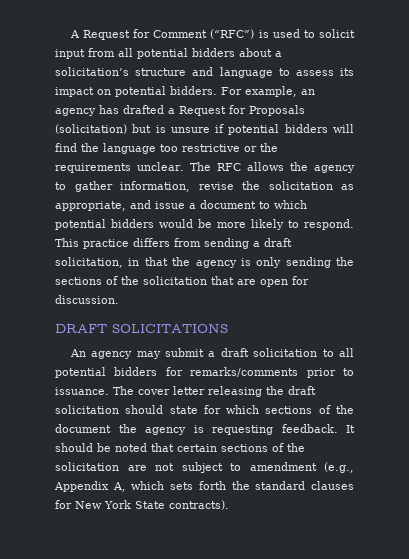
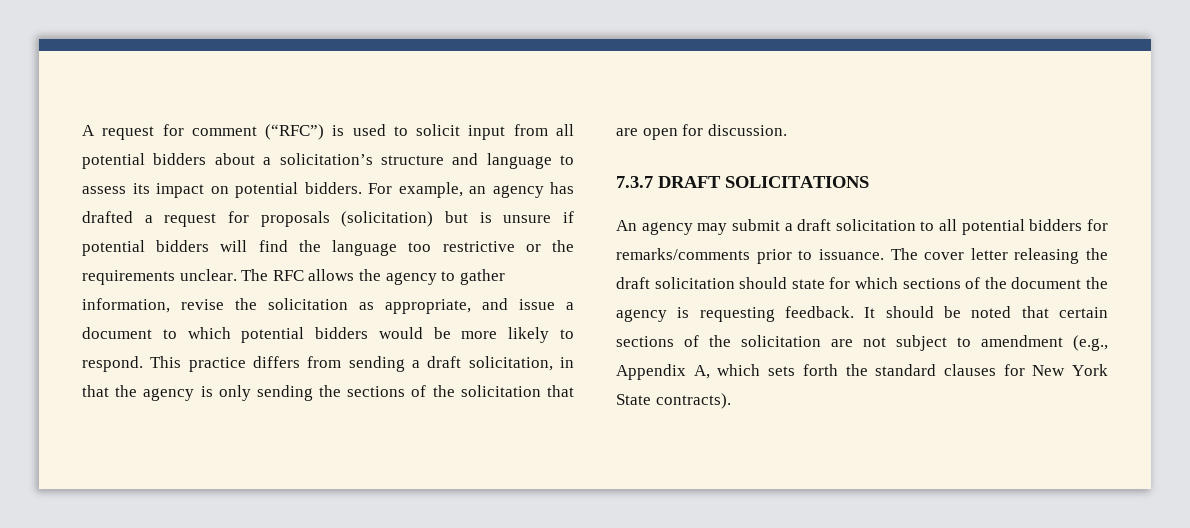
- A Request for Comment (“RFC”) is used to solicit input from all potential bidders about a solicitation’s structure and language to assess its impact on potential bidders.
+ A request for comment (“RFC”) is used to solicit input from all potential bidders about a solicitation’s structure and language to assess its impact on potential bidders.
- For example, an agency has drafted a Request for Proposals (solicitation) but is unsure if potential bidders will find the language too restrictive or the requirements unclear.
+ For example, an agency has drafted a request for proposals (solicitation) but is unsure if potential bidders will find the language too restrictive or the requirements unclear.
- DRAFT SOLICITATIONS
+ 7.3.7 DRAFT SOLICITATIONS

